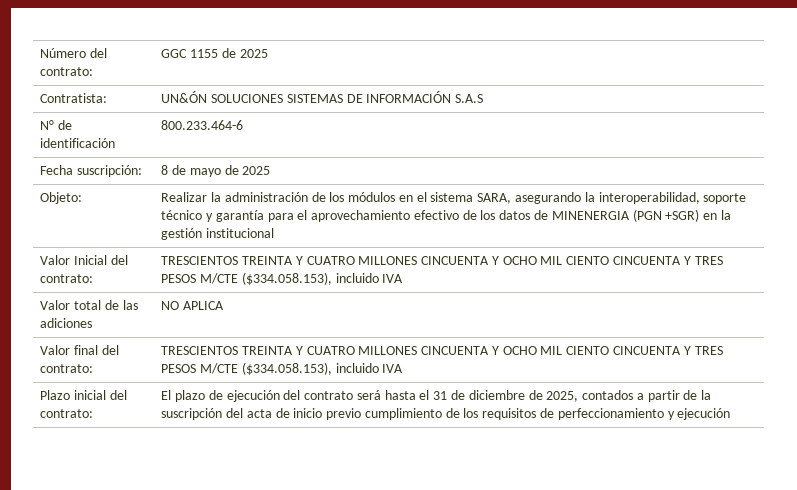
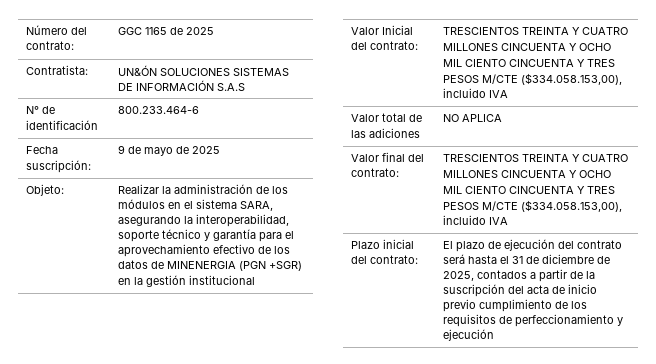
- Número del contrato: | GGC 1155 de 2025
+ Número del contrato: | GGC 1165 de 2025
- Fecha suscripción: | 8 de mayo de 2025
+ Fecha suscripción: | 9 de mayo de 2025
- Valor Inicial del contrato: | TRESCIENTOS TREINTA Y CUATRO MILLONES CINCUENTA Y OCHO MIL CIENTO CINCUENTA Y TRES PESOS M/CTE ($334.058.153), incluido IVA
+ Valor Inicial del contrato: | TRESCIENTOS TREINTA Y CUATRO MILLONES CINCUENTA Y OCHO MIL CIENTO CINCUENTA Y TRES PESOS M/CTE ($334.058.153,00), incluido IVA
- Valor final del contrato: | TRESCIENTOS TREINTA Y CUATRO MILLONES CINCUENTA Y OCHO MIL CIENTO CINCUENTA Y TRES PESOS M/CTE ($334.058.153), incluido IVA
+ Valor final del contrato: | TRESCIENTOS TREINTA Y CUATRO MILLONES CINCUENTA Y OCHO MIL CIENTO CINCUENTA Y TRES PESOS M/CTE ($334.058.153,00), incluido IVA

